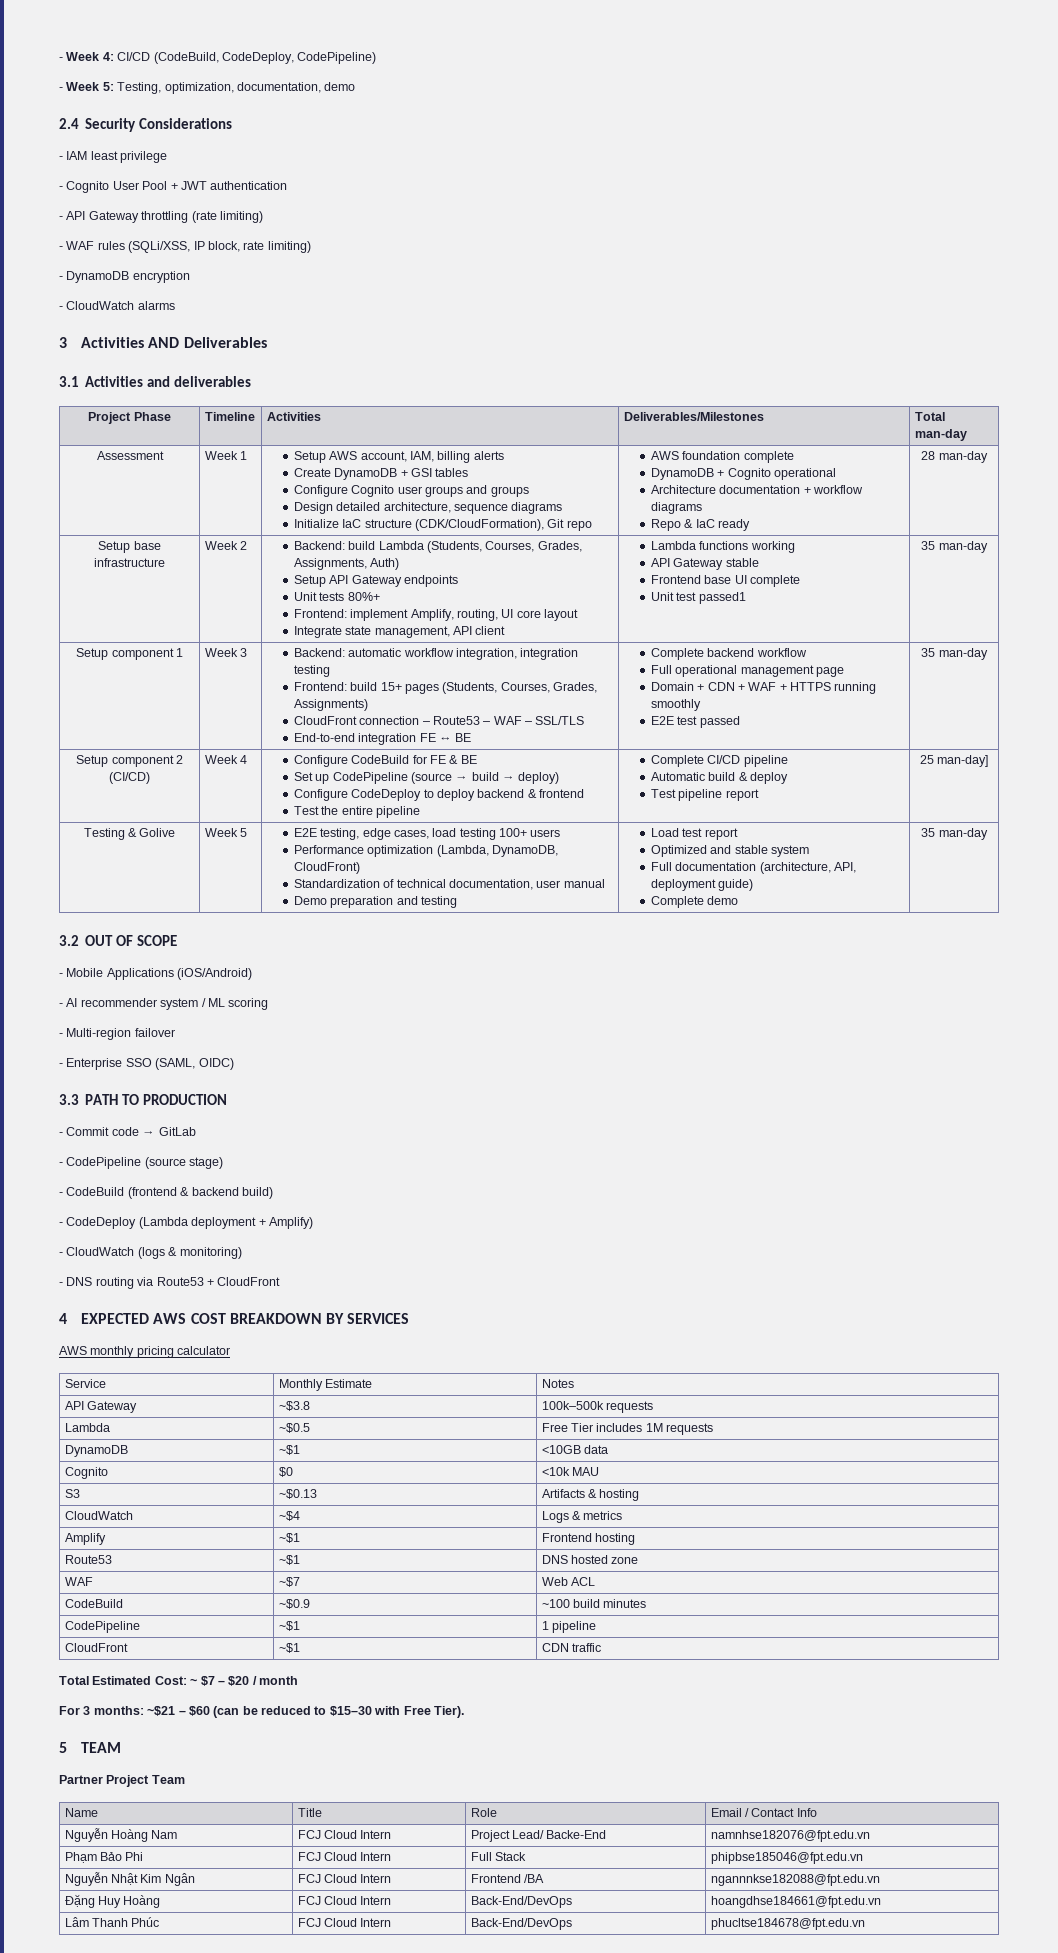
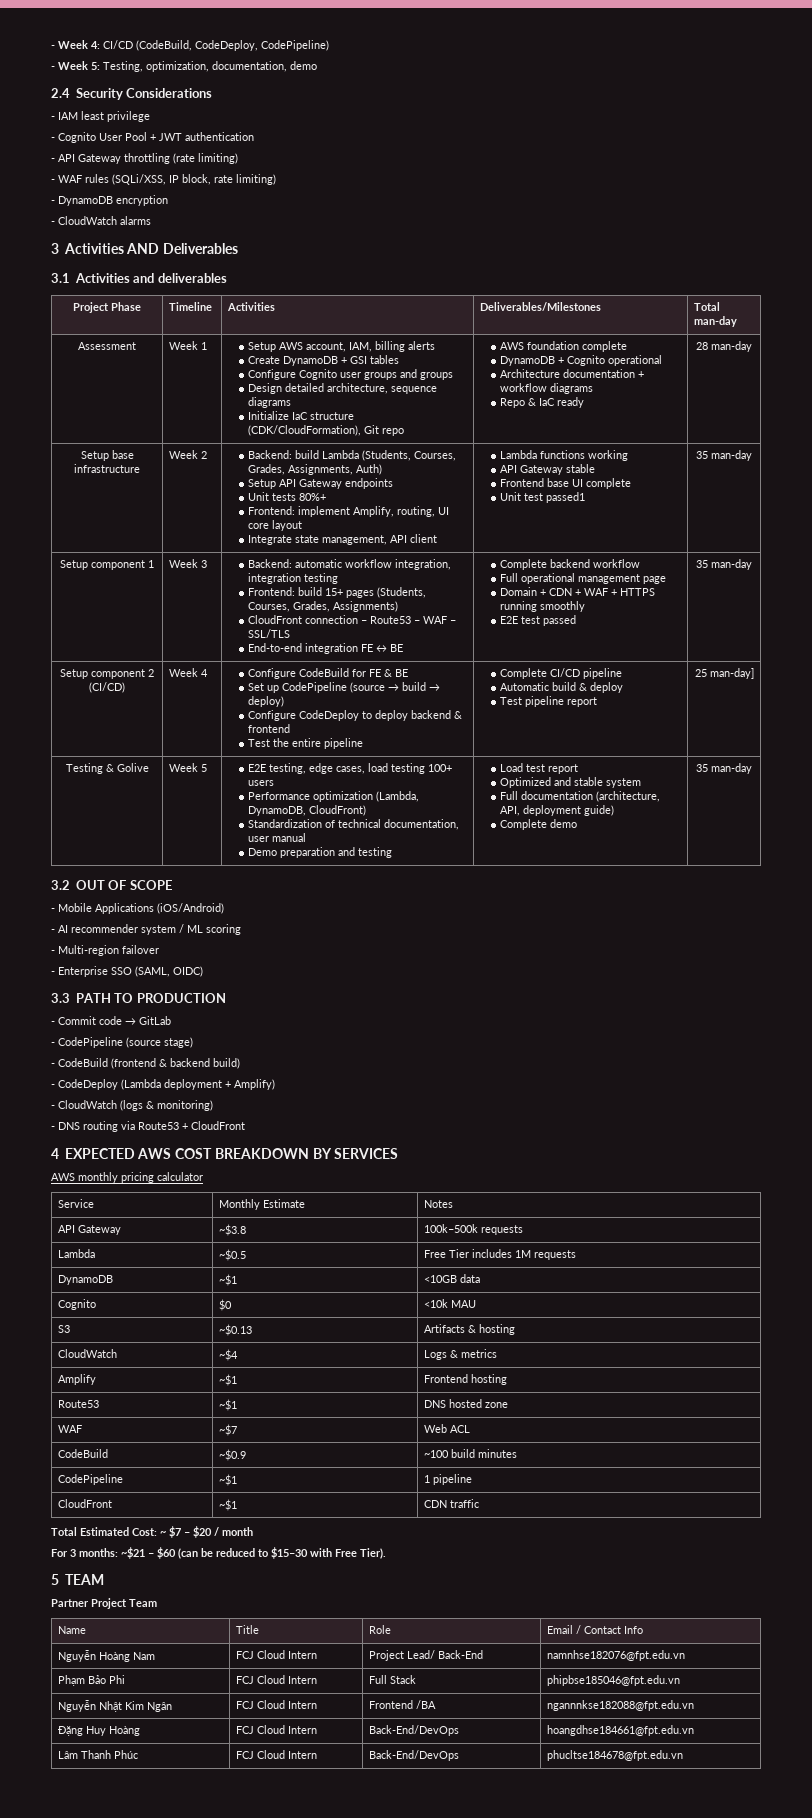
- Nguyễn Hoàng Nam | FCJ Cloud Intern | Project Lead/ Backe-End | namnhse182076@fpt.edu.vn
+ Nguyễn Hoàng Nam | FCJ Cloud Intern | Project Lead/ Back-End | namnhse182076@fpt.edu.vn

